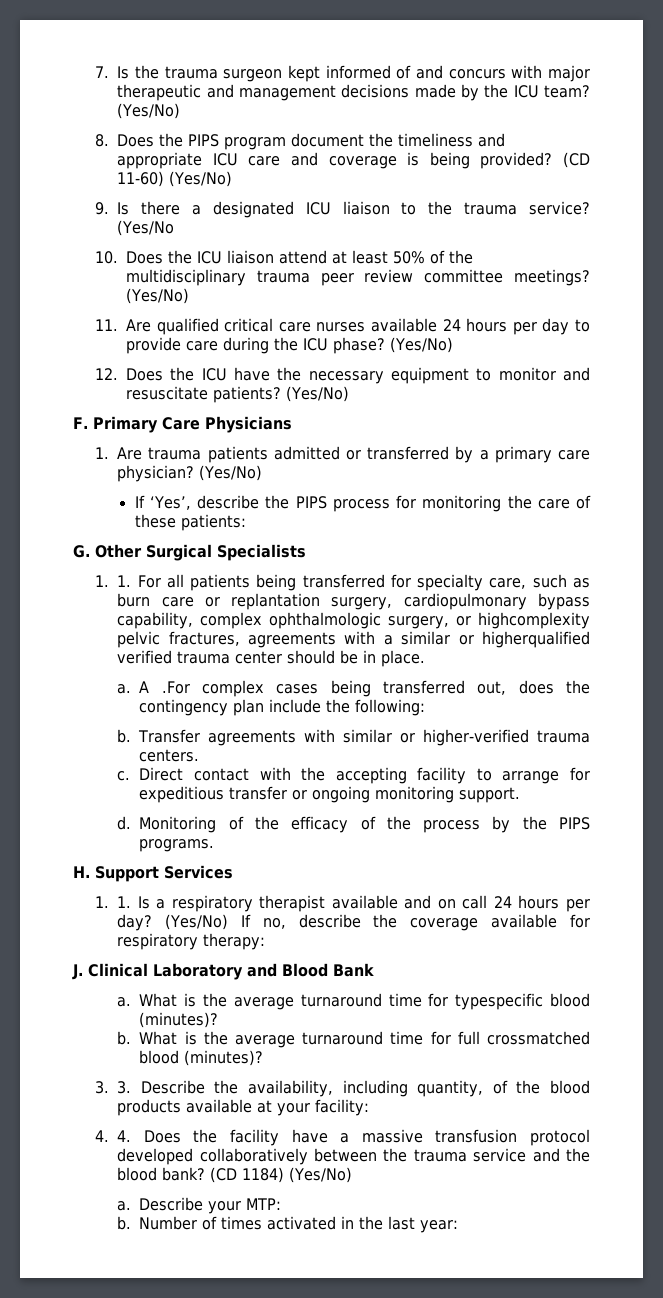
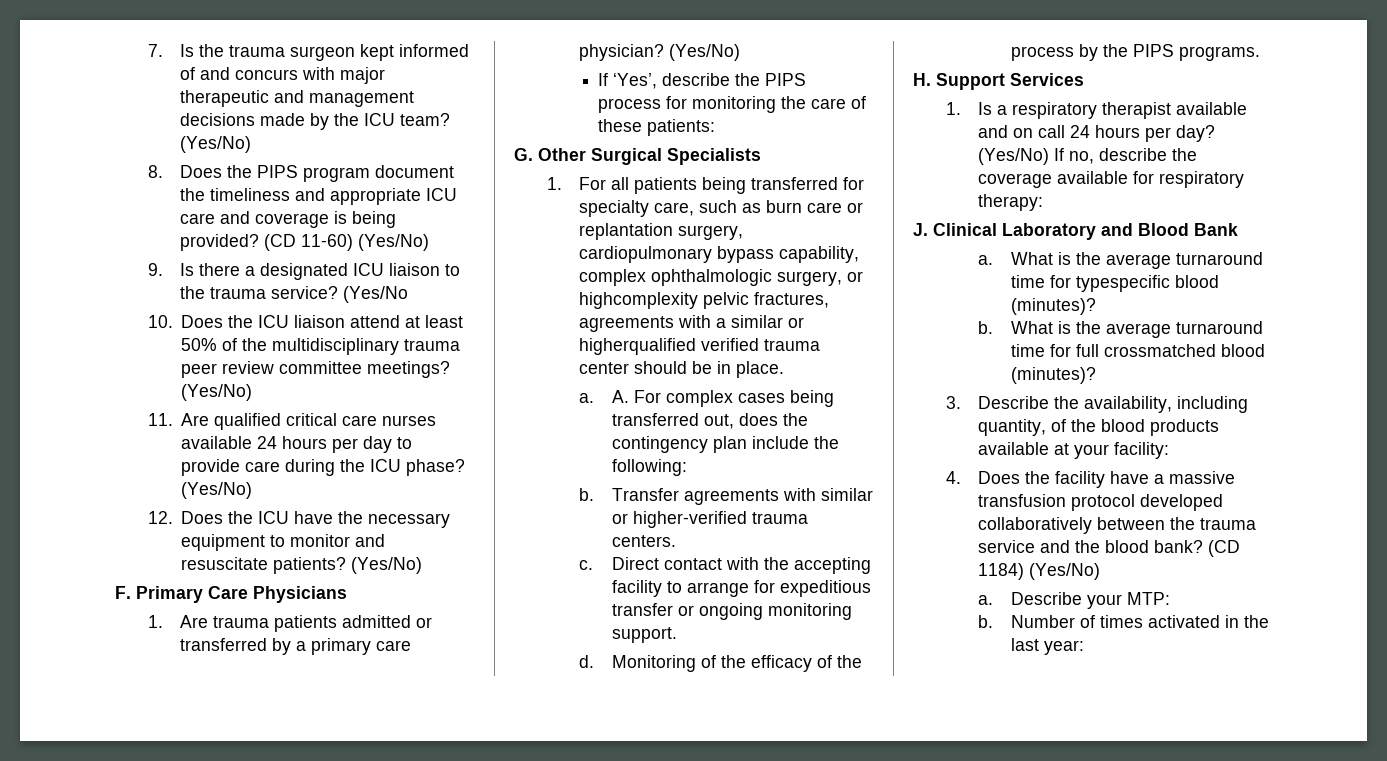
- 1. 1. For all patients being transferred for specialty care, such as burn care or replantation surgery, cardiopulmonary bypass capability, complex ophthalmologic surgery, or highcomplexity pelvic fractures, agreements with a similar or higherqualified verified trauma center should be in place.
+ 1. For all patients being transferred for specialty care, such as burn care or replantation surgery, cardiopulmonary bypass capability, complex ophthalmologic surgery, or highcomplexity pelvic fractures, agreements with a similar or higherqualified verified trauma center should be in place.
- A .For complex cases being transferred out, does the contingency plan include the following:
+ A. For complex cases being transferred out, does the contingency plan include the following:
- 1. 1. Is a respiratory therapist available and on call 24 hours per day?
+ 1. Is a respiratory therapist available and on call 24 hours per day?
- 3. 3. Describe the availability, including quantity, of the blood products available at your facility:
+ 3. Describe the availability, including quantity, of the blood products available at your facility:
- 4. 4. Does the facility have a massive transfusion protocol developed collaboratively between the trauma service and the blood bank?
+ 4. Does the facility have a massive transfusion protocol developed collaboratively between the trauma service and the blood bank?

